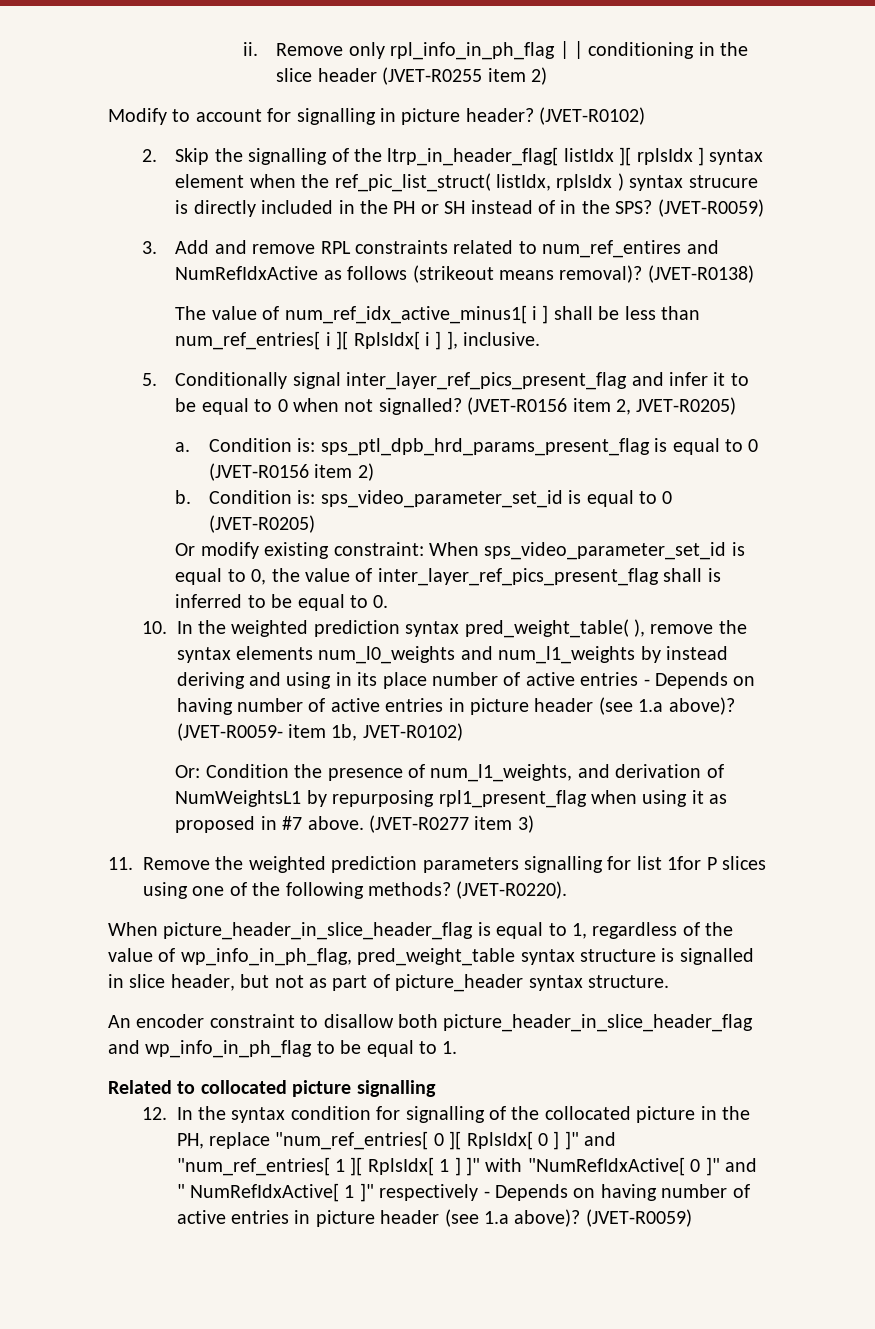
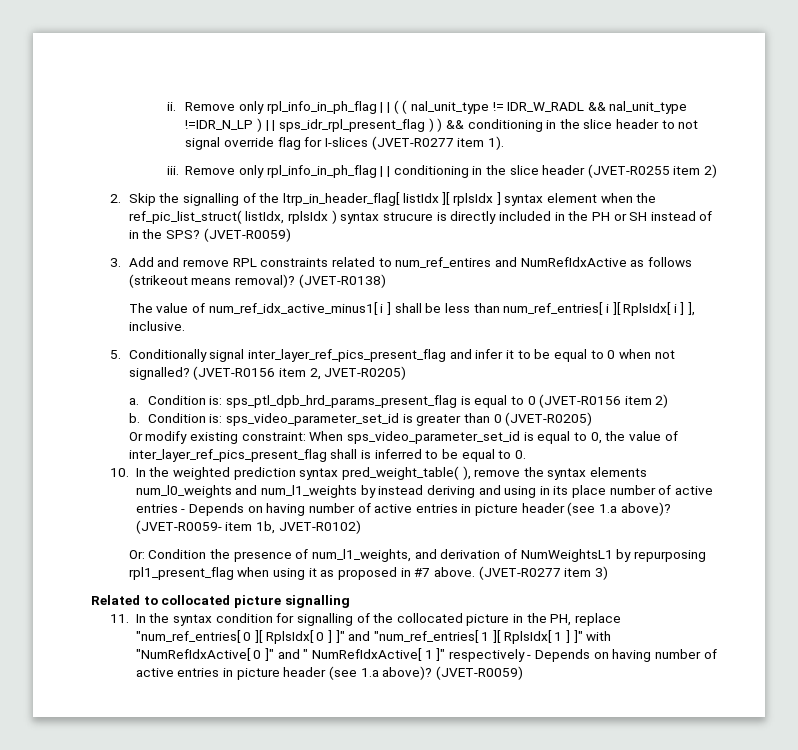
- Remove only rpl_info_in_ph_flag | | conditioning in the slice header (JVET-R0255 item 2)
+ Remove only rpl_info_in_ph_flag | | ( ( nal_unit_type != IDR_W_RADL && nal_unit_type !=IDR_N_LP ) | | sps_idr_rpl_present_flag ) ) && conditioning in the slice header to not signal override flag for I-slices (JVET-R0277 item 1).
+ iii. Remove only rpl_info_in_ph_flag | | conditioning in the slice header (JVET-R0255 item 2)
- Modify to account for signalling in picture header? (JVET-R0102)
- Condition is: sps_video_parameter_set_id is equal to 0 (JVET-R0205)
+ Condition is: sps_video_parameter_set_id is greater than 0 (JVET-R0205)
- 11. Remove the weighted prediction parameters signalling for list 1for P slices using one of the following methods? (JVET-R0220).
- When picture_header_in_slice_header_flag is equal to 1, regardless of the value of wp_info_in_ph_flag, pred_weight_table syntax structure is signalled in slice header, but not as part of picture_header syntax structure.
- An encoder constraint to disallow both picture_header_in_slice_header_flag and wp_info_in_ph_flag to be equal to 1.
- 12. In the syntax condition for signalling of the collocated picture in the PH, replace "num_ref_entries[ 0 ][ RplsIdx[ 0 ] ]" and "num_ref_entries[ 1 ][ RplsIdx[ 1 ] ]" with "NumRefIdxActive[ 0 ]" and " NumRefIdxActive[ 1 ]" respectively - Depends on having number of active entries in picture header (see 1.a above)?
+ 11. In the syntax condition for signalling of the collocated picture in the PH, replace "num_ref_entries[ 0 ][ RplsIdx[ 0 ] ]" and "num_ref_entries[ 1 ][ RplsIdx[ 1 ] ]" with "NumRefIdxActive[ 0 ]" and " NumRefIdxActive[ 1 ]" respectively - Depends on having number of active entries in picture header (see 1.a above)?

